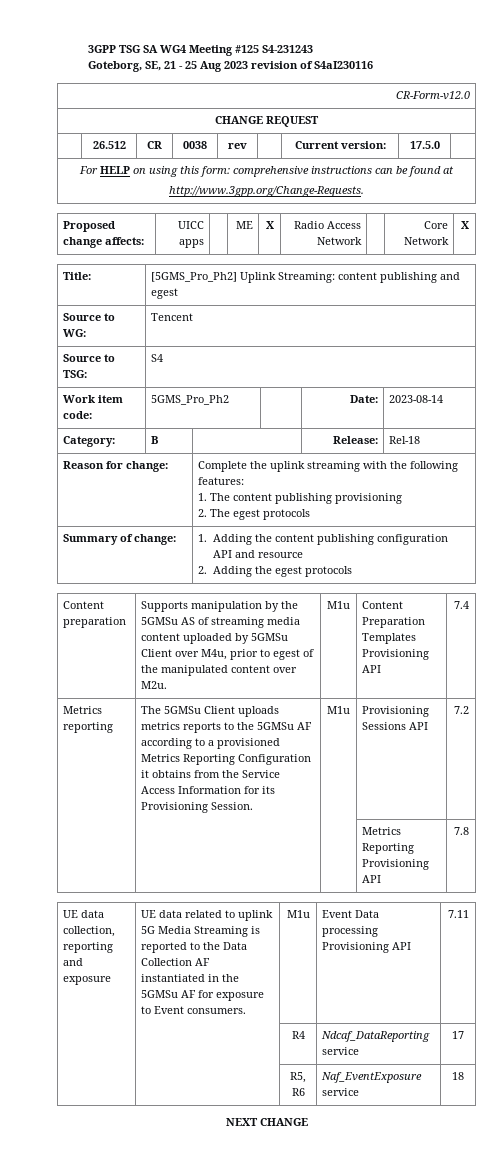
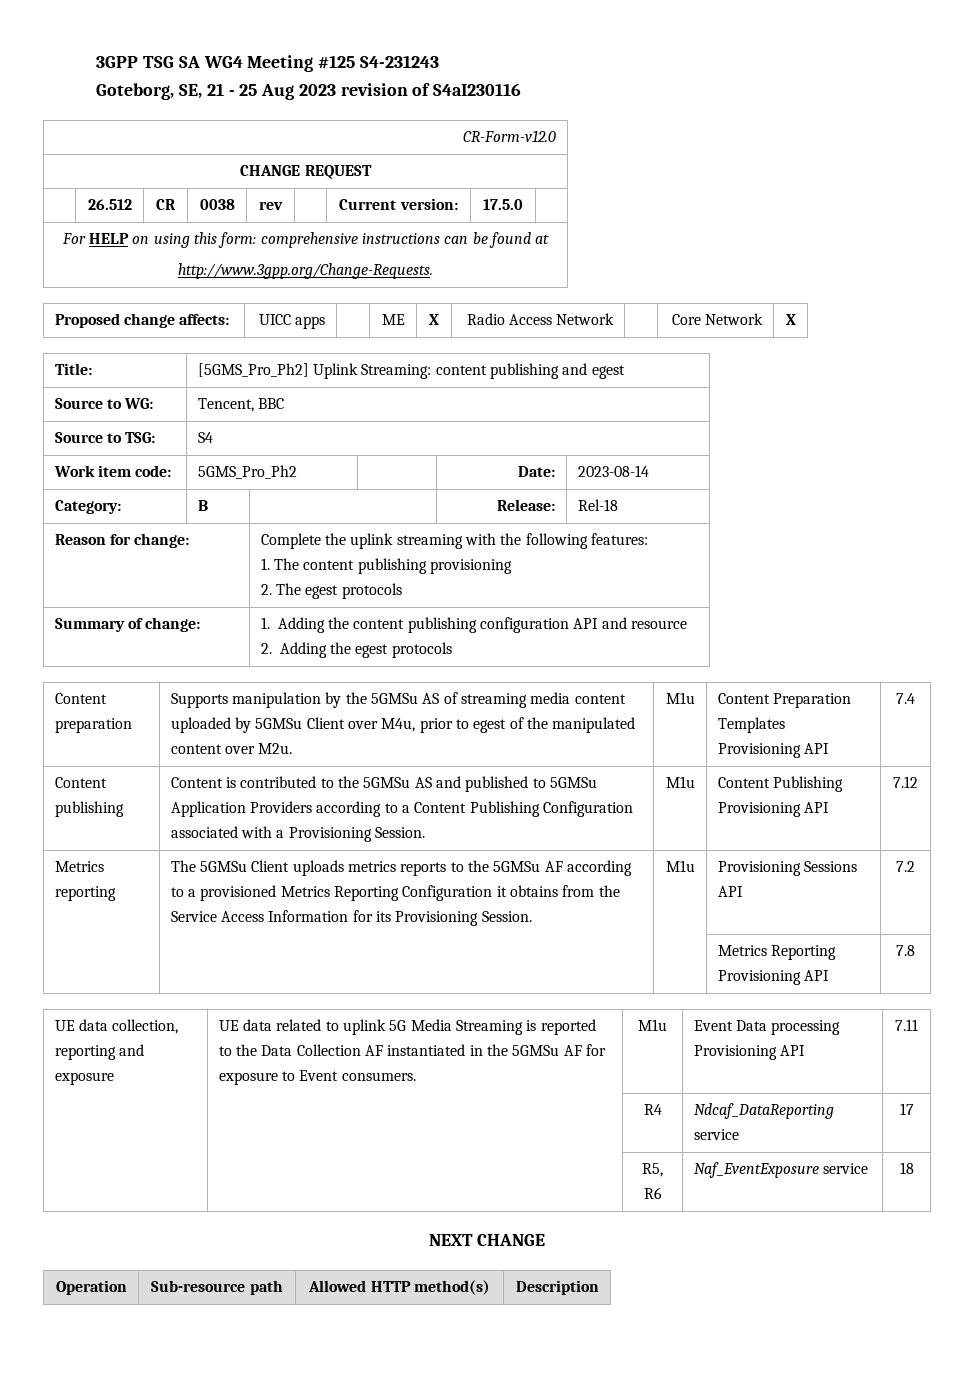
- Source to WG: | Tencent
+ Source to WG: | Tencent, BBC
+ Content publishing | Content is contributed to the 5GMSu AS and published to 5GMSu Application Providers according to a Content Publishing Configuration associated with a Provisioning Session. | M1u | Content Publishing Provisioning API | 7.12
+ Operation | Sub-resource path | Allowed HTTP method(s) | Description

